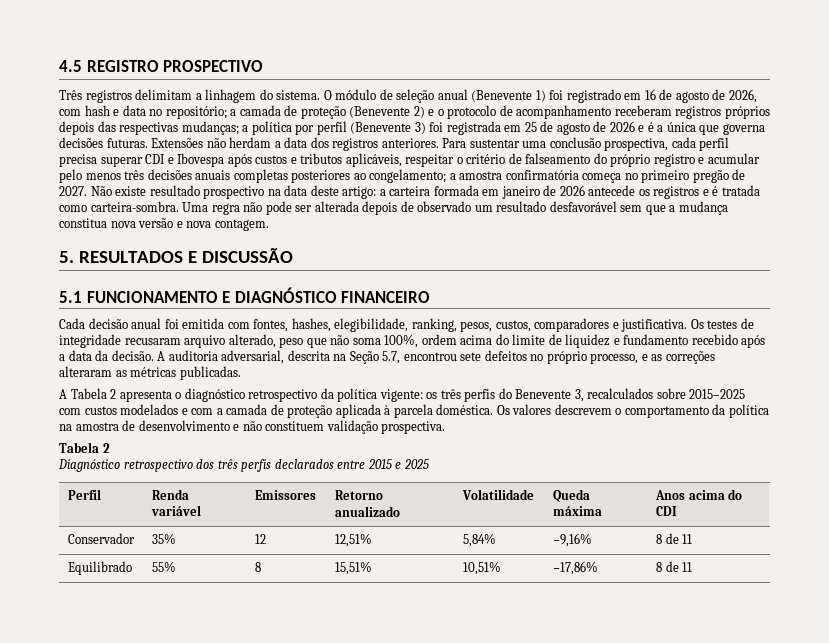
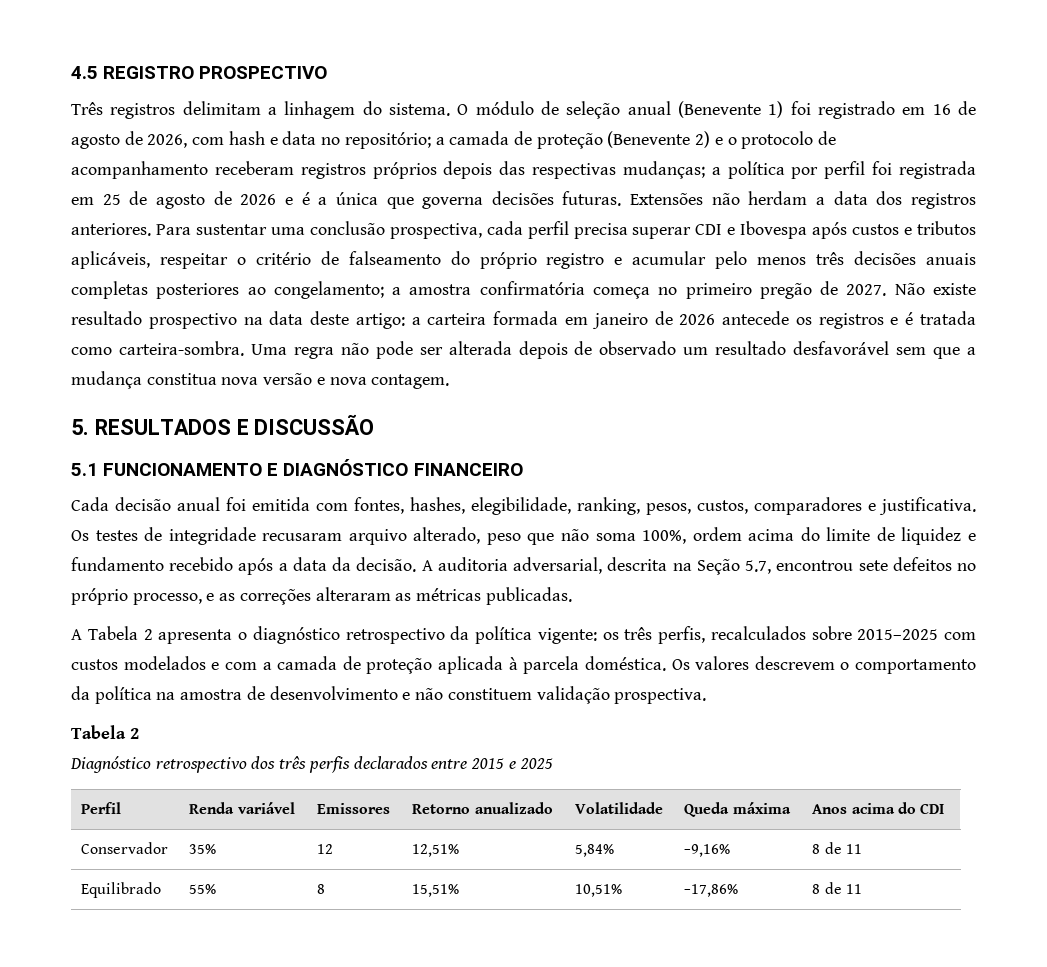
- O módulo de seleção anual (Benevente 1) foi registrado em 16 de agosto de 2026, com hash e data no repositório; a camada de proteção (Benevente 2) e o protocolo de acompanhamento receberam registros próprios depois das respectivas mudanças; a política por perfil (Benevente 3) foi registrada em 25 de agosto de 2026 e é a única que governa decisões futuras.
+ O módulo de seleção anual (Benevente 1) foi registrado em 16 de agosto de 2026, com hash e data no repositório; a camada de proteção (Benevente 2) e o protocolo de acompanhamento receberam registros próprios depois das respectivas mudanças; a política por perfil foi registrada em 25 de agosto de 2026 e é a única que governa decisões futuras.
- A Tabela 2 apresenta o diagnóstico retrospectivo da política vigente: os três perfis do Benevente 3, recalculados sobre 2015–2025 com custos modelados e com a camada de proteção aplicada à parcela doméstica.
+ A Tabela 2 apresenta o diagnóstico retrospectivo da política vigente: os três perfis, recalculados sobre 2015–2025 com custos modelados e com a camada de proteção aplicada à parcela doméstica.

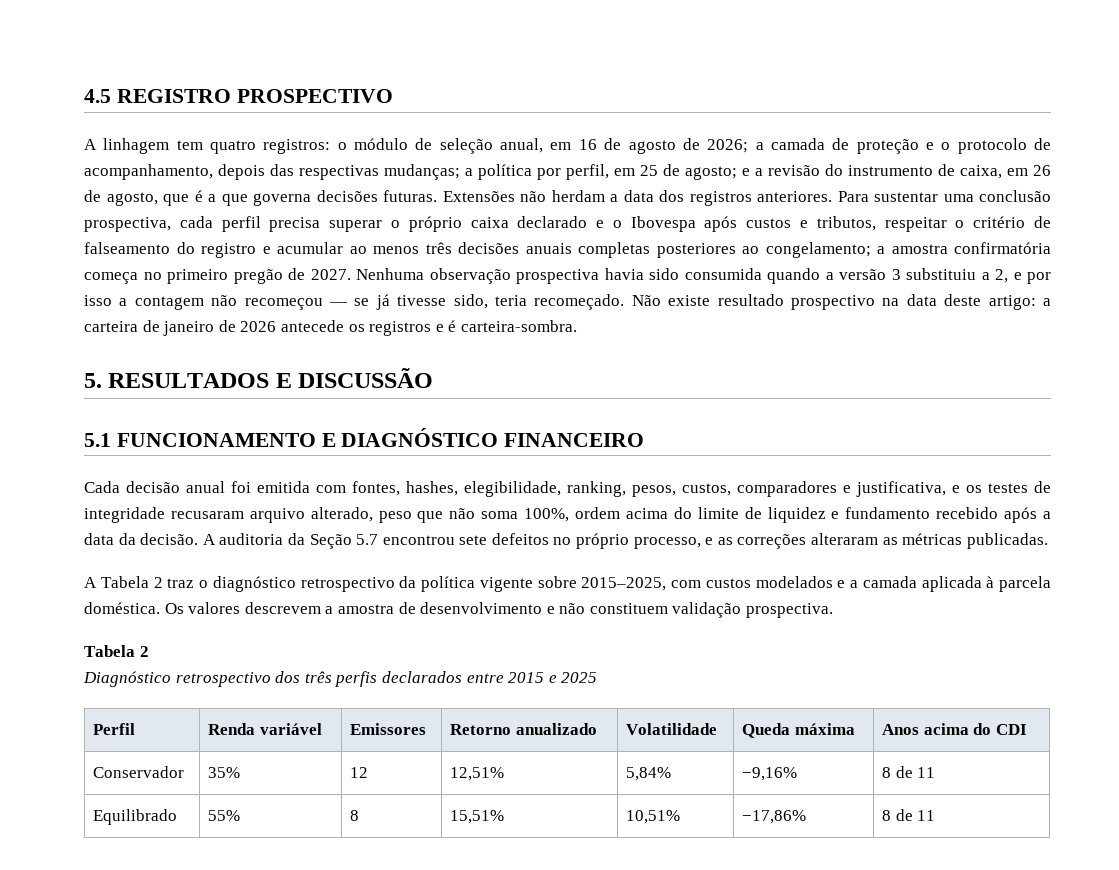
- Três registros delimitam a linhagem do sistema. O módulo de seleção anual (Benevente 1) foi registrado em 16 de agosto de 2026, com hash e data no repositório; a camada de proteção (Benevente 2) e o protocolo de acompanhamento receberam registros próprios depois das respectivas mudanças; a política por perfil foi registrada em 25 de agosto de 2026 e é a única que governa decisões futuras.
+ A linhagem tem quatro registros: o módulo de seleção anual, em 16 de agosto de 2026; a camada de proteção e o protocolo de acompanhamento, depois das respectivas mudanças; a política por perfil, em 25 de agosto; e a revisão do instrumento de caixa, em 26 de agosto, que é a que governa decisões futuras.
- Para sustentar uma conclusão prospectiva, cada perfil precisa superar CDI e Ibovespa após custos e tributos aplicáveis, respeitar o critério de falseamento do próprio registro e acumular pelo menos três decisões anuais completas posteriores ao congelamento; a amostra confirmatória começa no primeiro pregão de 2027.
+ Para sustentar uma conclusão prospectiva, cada perfil precisa superar o próprio caixa declarado e o Ibovespa após custos e tributos, respeitar o critério de falseamento do registro e acumular ao menos três decisões anuais completas posteriores ao congelamento; a amostra confirmatória começa no primeiro pregão de 2027.
+ Nenhuma observação prospectiva havia sido consumida quando a versão 3 substituiu a 2, e por isso a contagem não recomeçou — se já tivesse sido, teria recomeçado.
- Não existe resultado prospectivo na data deste artigo: a carteira formada em janeiro de 2026 antecede os registros e é tratada como carteira-sombra. Uma regra não pode ser alterada depois de observado um resultado desfavorável sem que a mudança constitua nova versão e nova contagem.
+ Não existe resultado prospectivo na data deste artigo: a carteira de janeiro de 2026 antecede os registros e é carteira-sombra.
- Cada decisão anual foi emitida com fontes, hashes, elegibilidade, ranking, pesos, custos, comparadores e justificativa. Os testes de integridade recusaram arquivo alterado, peso que não soma 100%, ordem acima do limite de liquidez e fundamento recebido após a data da decisão.
+ Cada decisão anual foi emitida com fontes, hashes, elegibilidade, ranking, pesos, custos, comparadores e justificativa, e os testes de integridade recusaram arquivo alterado, peso que não soma 100%, ordem acima do limite de liquidez e fundamento recebido após a data da decisão.
- A auditoria adversarial, descrita na Seção 5.7, encontrou sete defeitos no próprio processo, e as correções alteraram as métricas publicadas.
+ A auditoria da Seção 5.7 encontrou sete defeitos no próprio processo, e as correções alteraram as métricas publicadas.
- A Tabela 2 apresenta o diagnóstico retrospectivo da política vigente: os três perfis, recalculados sobre 2015–2025 com custos modelados e com a camada de proteção aplicada à parcela doméstica.
+ A Tabela 2 traz o diagnóstico retrospectivo da política vigente sobre 2015–2025, com custos modelados e a camada aplicada à parcela doméstica.
- Os valores descrevem o comportamento da política na amostra de desenvolvimento e não constituem validação prospectiva.
+ Os valores descrevem a amostra de desenvolvimento e não constituem validação prospectiva.

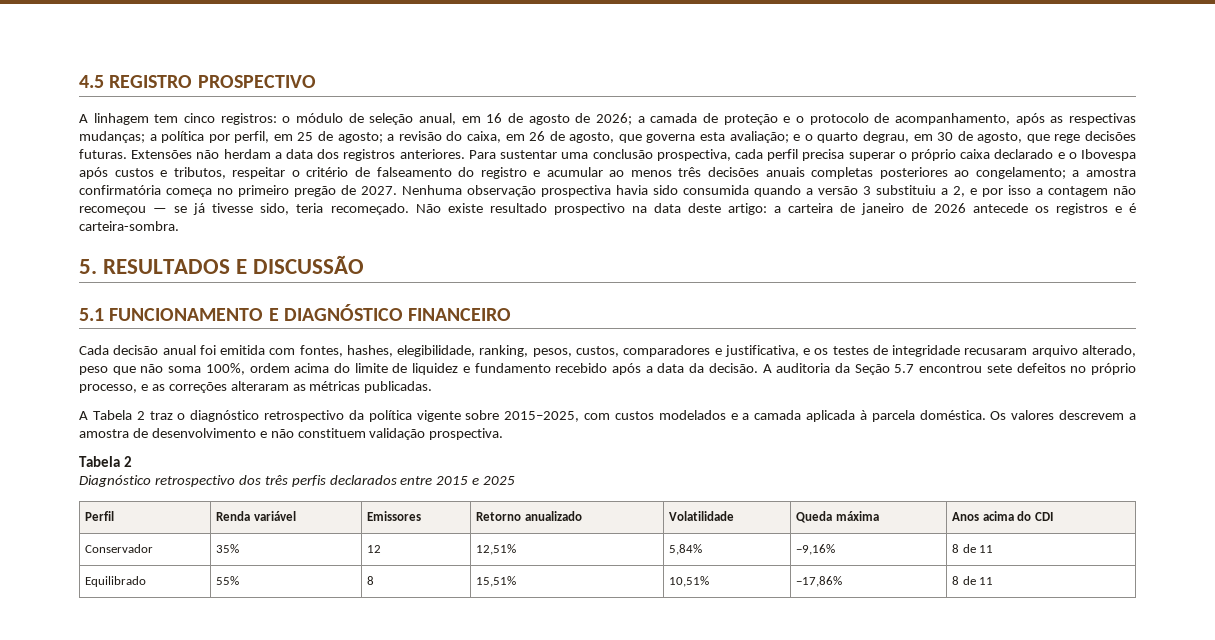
- A linhagem tem quatro registros: o módulo de seleção anual, em 16 de agosto de 2026; a camada de proteção e o protocolo de acompanhamento, depois das respectivas mudanças; a política por perfil, em 25 de agosto; e a revisão do instrumento de caixa, em 26 de agosto, que é a que governa decisões futuras.
+ A linhagem tem cinco registros: o módulo de seleção anual, em 16 de agosto de 2026; a camada de proteção e o protocolo de acompanhamento, após as respectivas mudanças; a política por perfil, em 25 de agosto; a revisão do caixa, em 26 de agosto, que governa esta avaliação; e o quarto degrau, em 30 de agosto, que rege decisões futuras.

